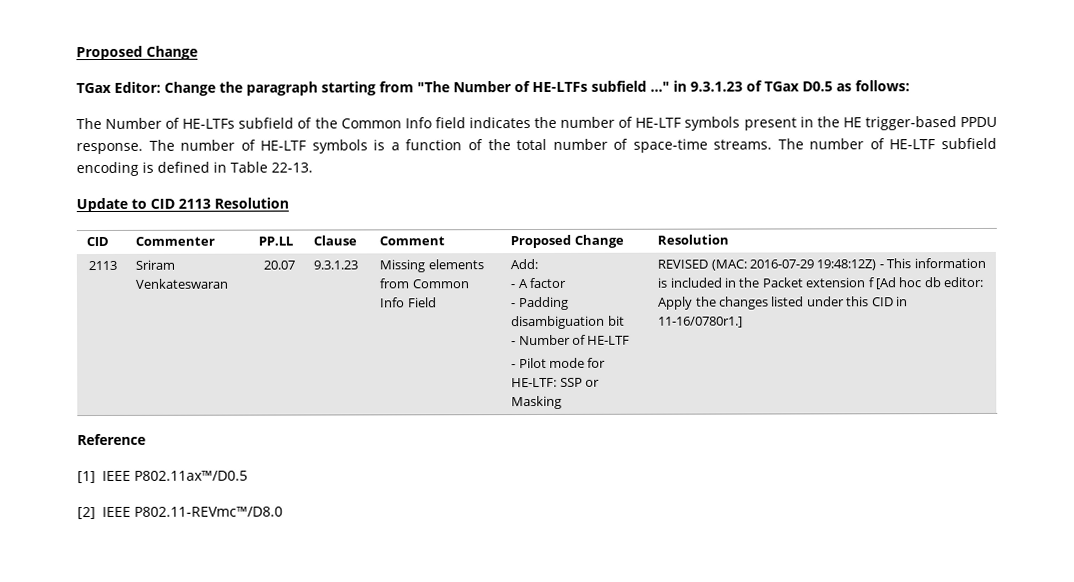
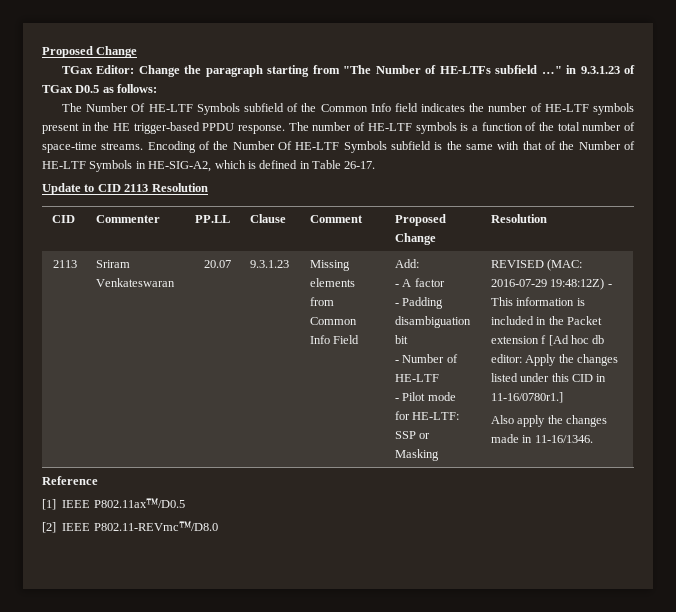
- The Number of HE-LTFs subfield of the Common Info field indicates the number of HE-LTF symbols present in the HE trigger-based PPDU response.
+ The Number Of HE-LTF Symbols subfield of the Common Info field indicates the number of HE-LTF symbols present in the HE trigger-based PPDU response.
- The number of HE-LTF subfield encoding is defined in Table 22-13.
+ Encoding of the Number Of HE-LTF Symbols subfield is the same with that of the Number of HE-LTF Symbols in HE-SIG-A2, which is defined in Table 26-17.
+ Also apply the changes made in 11-16/1346.

